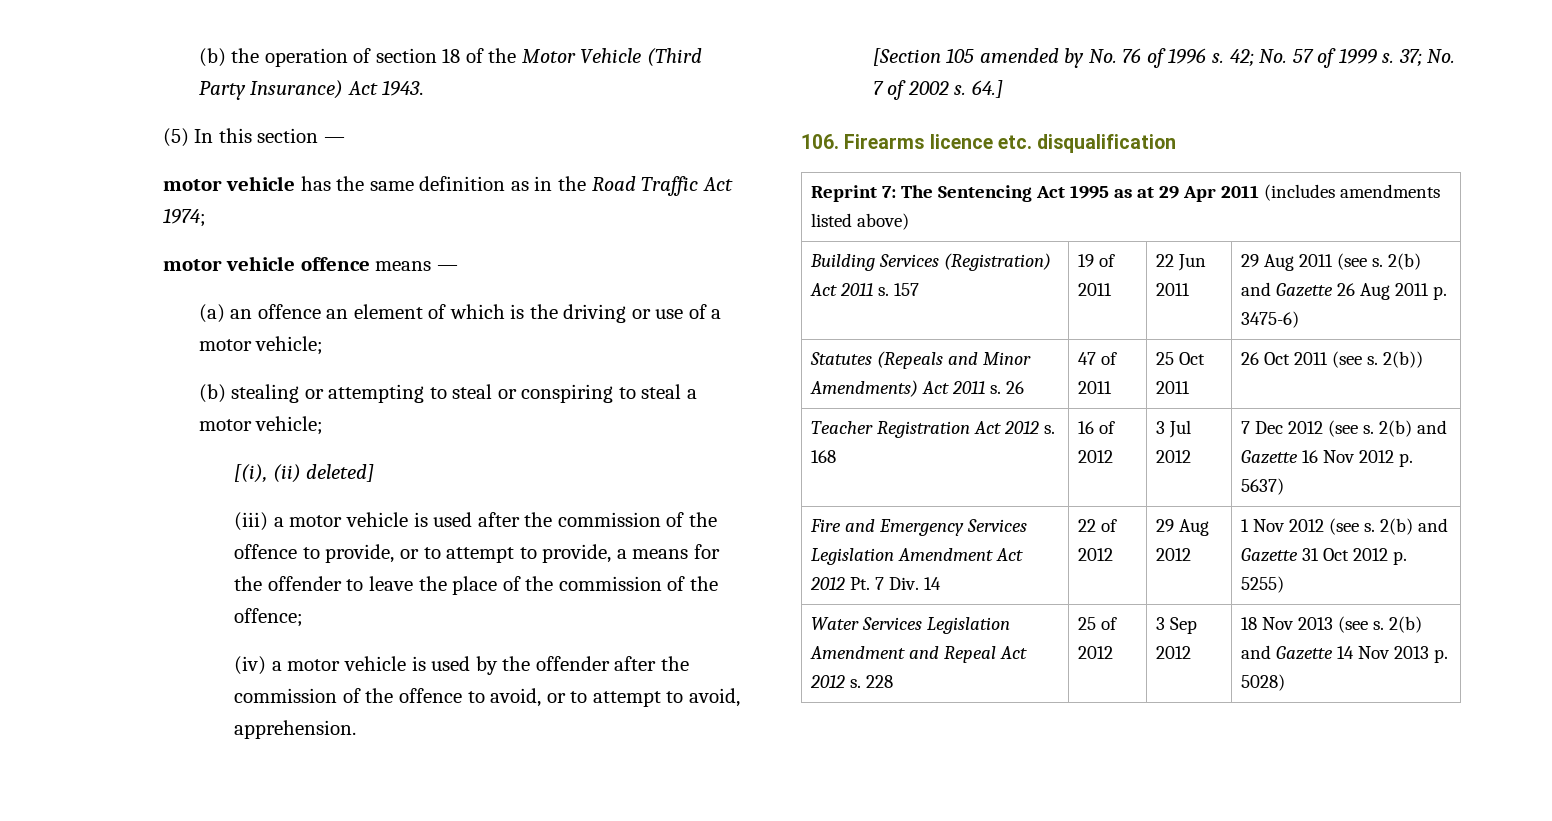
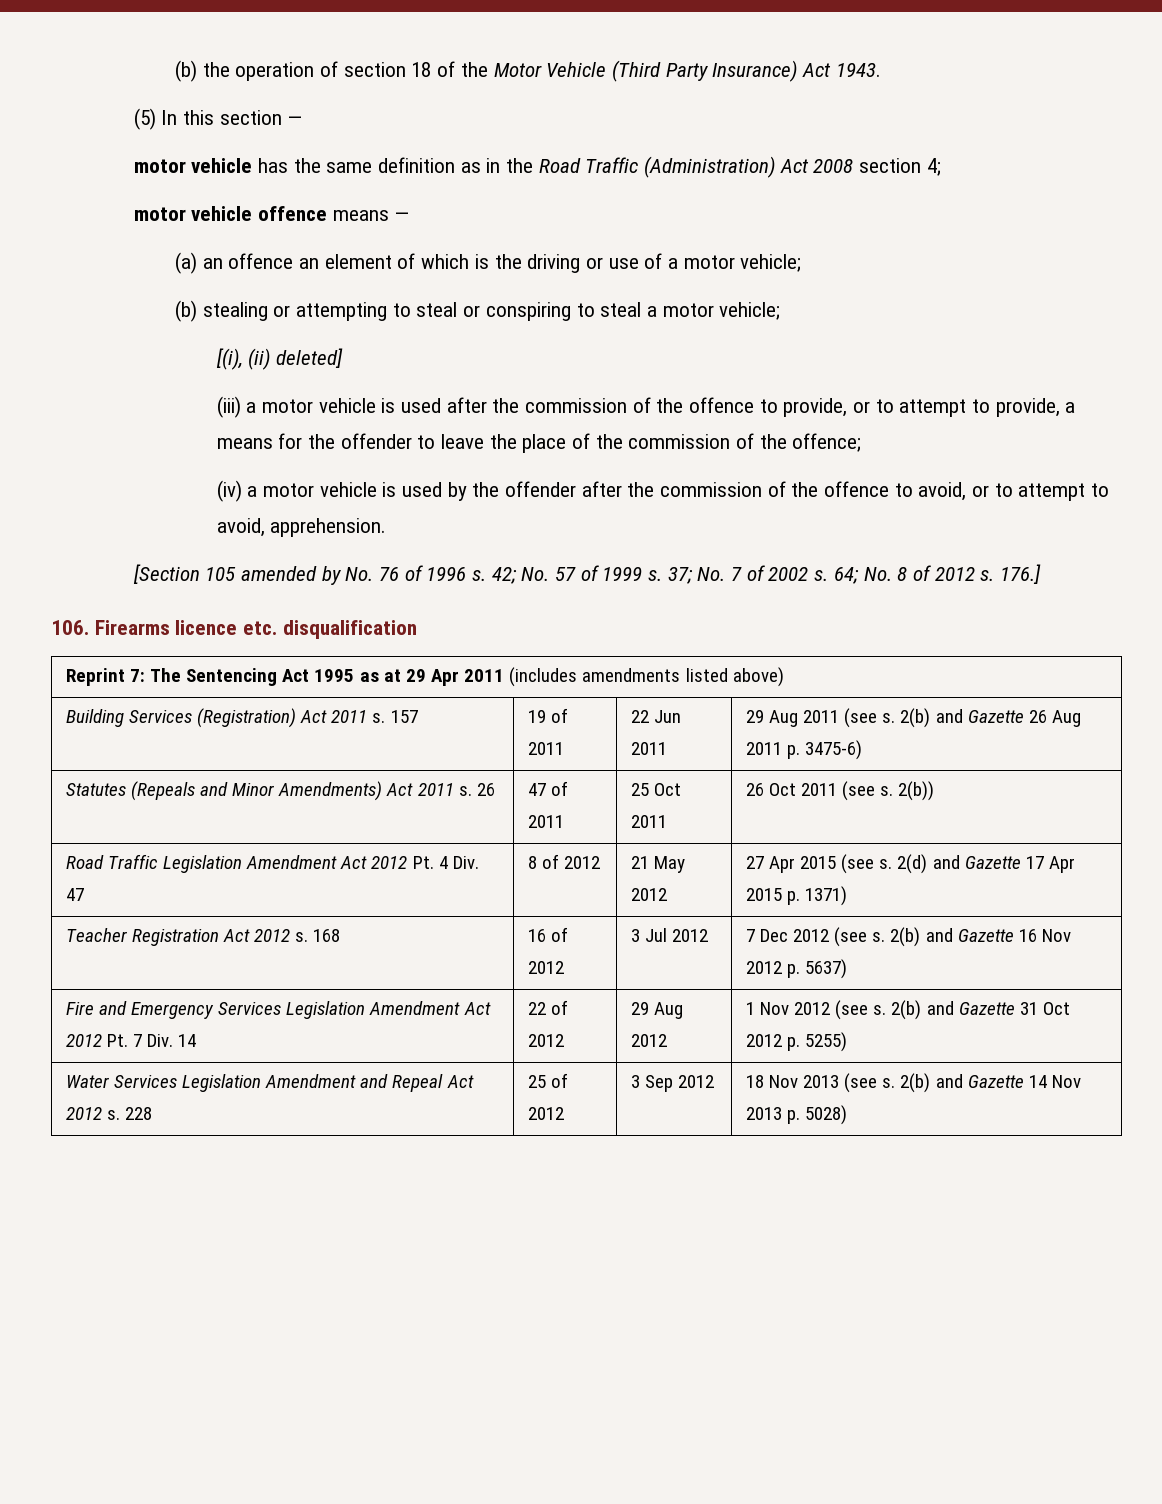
- motor vehicle has the same definition as in the Road Traffic Act 1974;
+ motor vehicle has the same definition as in the Road Traffic (Administration) Act 2008 section 4;
- 64.]
+ 64; No. 8 of 2012 s. 176.]
+ Road Traffic Legislation Amendment Act 2012 Pt. 4 Div. 47 | 8 of 2012 | 21 May 2012 | 27 Apr 2015 (see s. 2(d) and Gazette 17 Apr 2015 p. 1371)

